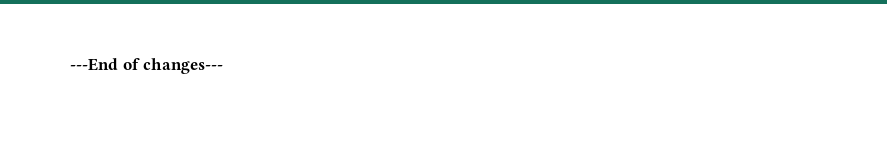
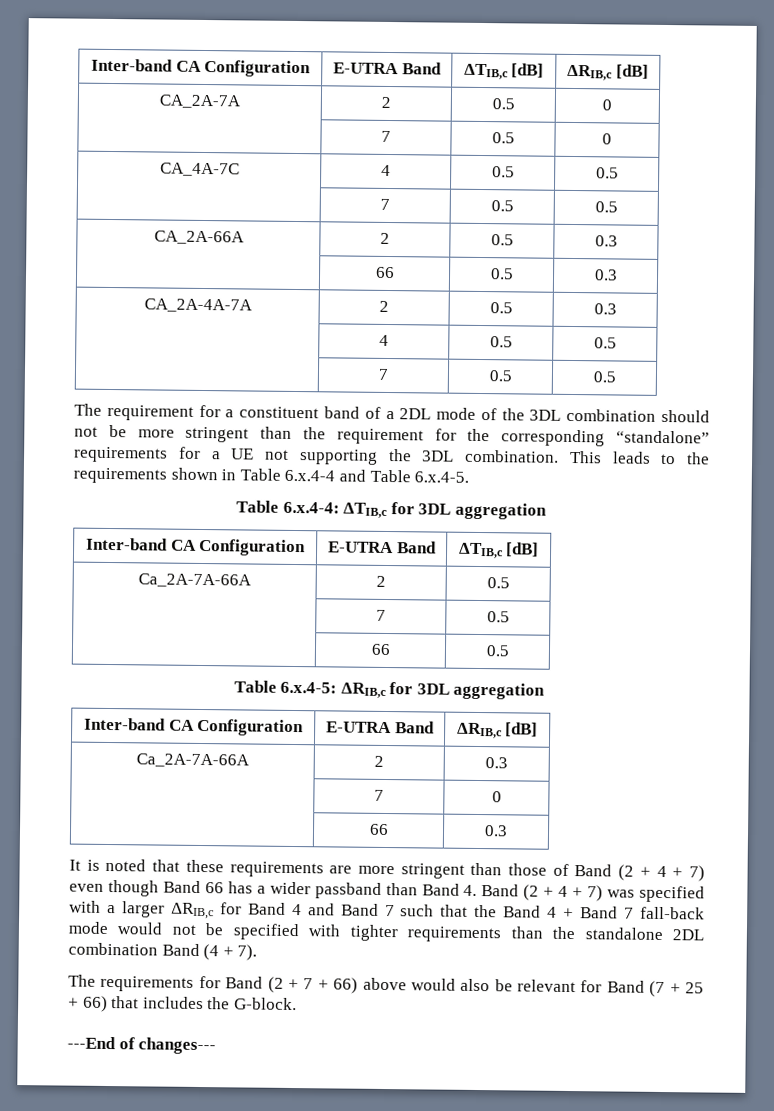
+ Inter-band CA Configuration | E-UTRA Band | ΔTIB,c [dB] | ΔRIB,c [dB]
+ CA_2A-7A | 2 | 0.5 | 0
+ | 7 | 0.5 | 0
+ CA_4A-7C | 4 | 0.5 | 0.5
+ | 7 | 0.5 | 0.5
+ CA_2A-66A | 2 | 0.5 | 0.3
+ | 66 | 0.5 | 0.3
+ CA_2A-4A-7A | 2 | 0.5 | 0.3
+ | 4 | 0.5 | 0.5
+ | 7 | 0.5 | 0.5
+ The requirement for a constituent band of a 2DL mode of the 3DL combination should not be more stringent than the requirement for the corresponding “standalone” requirements for a UE not supporting the 3DL combination. This leads to the requirements shown in Table 6.x.4-4 and Table 6.x.4-5.
+ Table 6.x.4-4: ΔTIB,c for 3DL aggregation
+ Inter-band CA Configuration | E-UTRA Band | ΔTIB,c [dB]
+ Ca_2A-7A-66A | 2 | 0.5
+ | 7 | 0.5
+ | 66 | 0.5
+ Table 6.x.4-5: ΔRIB,c for 3DL aggregation
+ Inter-band CA Configuration | E-UTRA Band | ΔRIB,c [dB]
+ Ca_2A-7A-66A | 2 | 0.3
+ | 7 | 0
+ | 66 | 0.3
+ It is noted that these requirements are more stringent than those of Band (2 + 4 + 7) even though Band 66 has a wider passband than Band 4. Band (2 + 4 + 7) was specified with a larger ΔRIB,c for Band 4 and Band 7 such that the Band 4 + Band 7 fall-back mode would not be specified with tighter requirements than the standalone 2DL combination Band (4 + 7).
+ The requirements for Band (2 + 7 + 66) above would also be relevant for Band (7 + 25 + 66) that includes the G-block.

